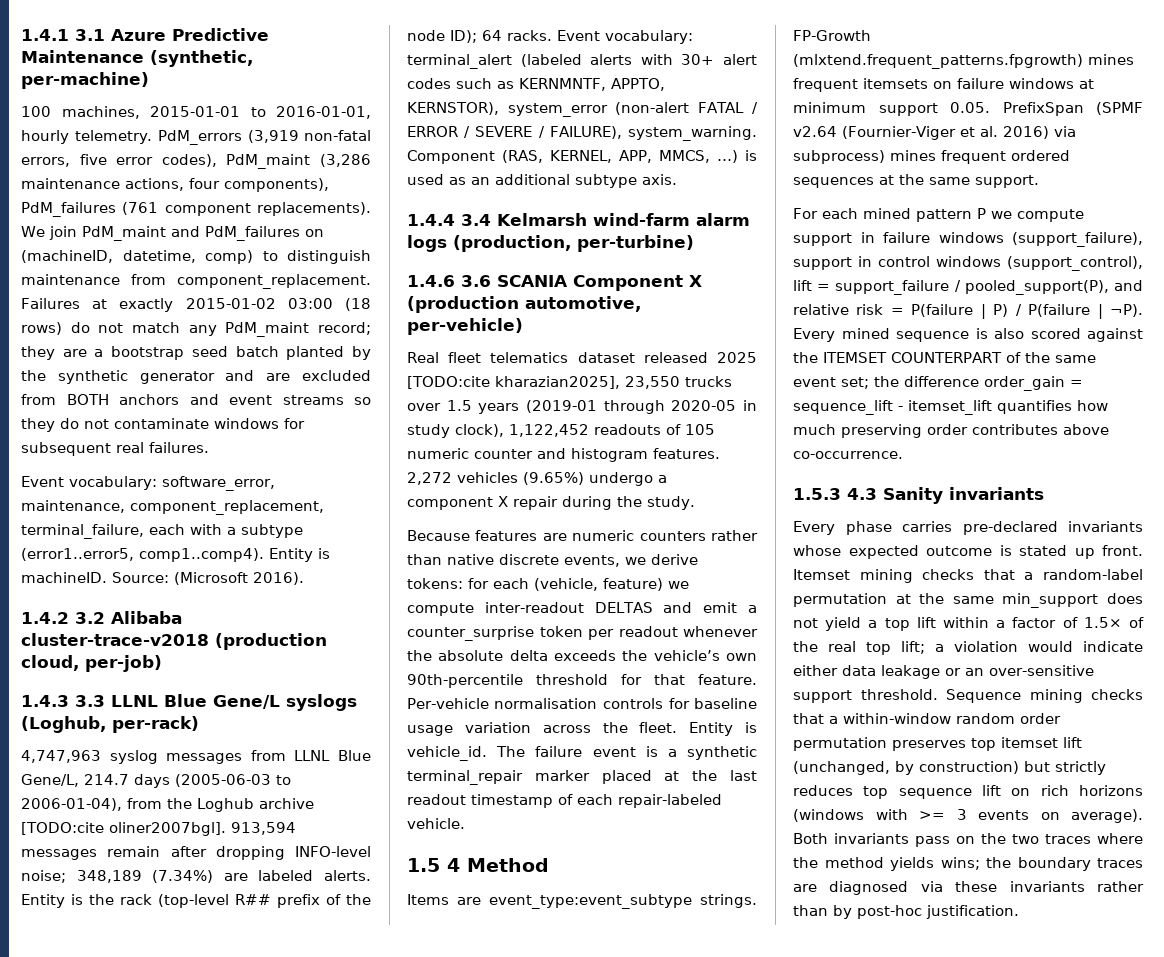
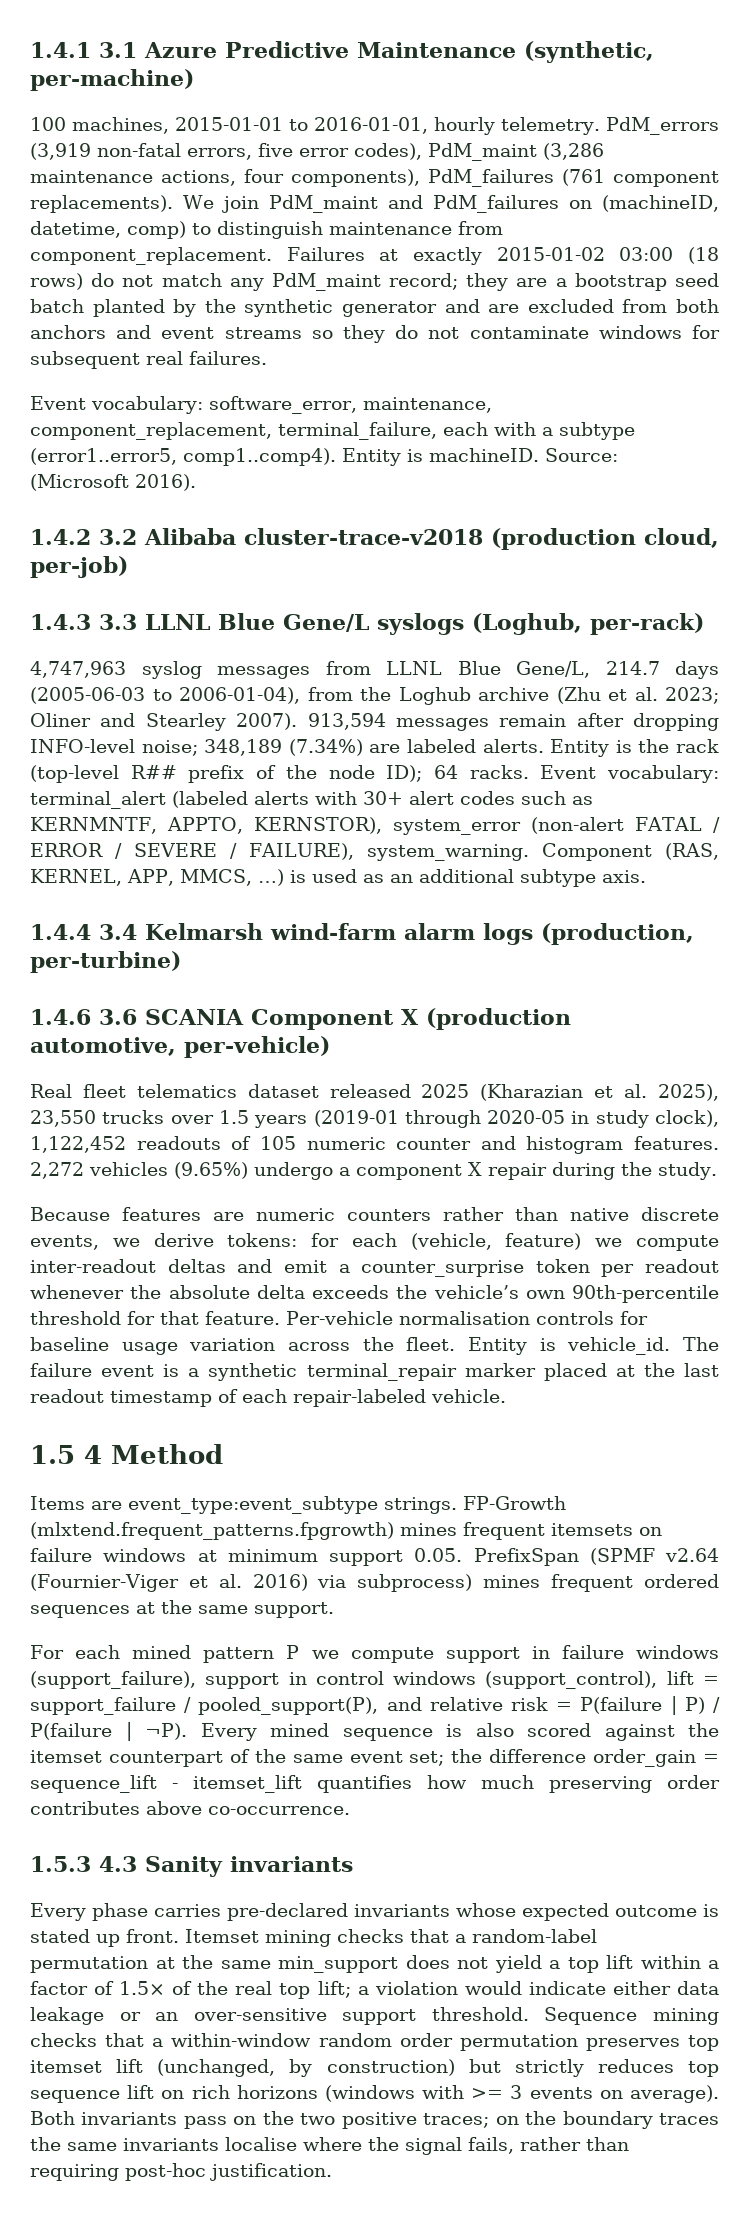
- Failures at exactly 2015-01-02 03:00 (18 rows) do not match any PdM_maint record; they are a bootstrap seed batch planted by the synthetic generator and are excluded from BOTH anchors and event streams so they do not contaminate windows for subsequent real failures.
+ Failures at exactly 2015-01-02 03:00 (18 rows) do not match any PdM_maint record; they are a bootstrap seed batch planted by the synthetic generator and are excluded from both anchors and event streams so they do not contaminate windows for subsequent real failures.
- 4,747,963 syslog messages from LLNL Blue Gene/L, 214.7 days (2005-06-03 to 2006-01-04), from the Loghub archive [TODO:cite oliner2007bgl].
+ 4,747,963 syslog messages from LLNL Blue Gene/L, 214.7 days (2005-06-03 to 2006-01-04), from the Loghub archive (Zhu et al. 2023; Oliner and Stearley 2007).
- Real fleet telematics dataset released 2025 [TODO:cite kharazian2025], 23,550 trucks over 1.5 years (2019-01 through 2020-05 in study clock), 1,122,452 readouts of 105 numeric counter and histogram features.
+ Real fleet telematics dataset released 2025 (Kharazian et al. 2025), 23,550 trucks over 1.5 years (2019-01 through 2020-05 in study clock), 1,122,452 readouts of 105 numeric counter and histogram features.
- Because features are numeric counters rather than native discrete events, we derive tokens: for each (vehicle, feature) we compute inter-readout DELTAS and emit a counter_surprise token per readout whenever the absolute delta exceeds the vehicle’s own 90th-percentile threshold for that feature.
+ Because features are numeric counters rather than native discrete events, we derive tokens: for each (vehicle, feature) we compute inter-readout deltas and emit a counter_surprise token per readout whenever the absolute delta exceeds the vehicle’s own 90th-percentile threshold for that feature.
- Every mined sequence is also scored against the ITEMSET COUNTERPART of the same event set; the difference order_gain = sequence_lift - itemset_lift quantifies how much preserving order contributes above co-occurrence.
+ Every mined sequence is also scored against the itemset counterpart of the same event set; the difference order_gain = sequence_lift - itemset_lift quantifies how much preserving order contributes above co-occurrence.
- Both invariants pass on the two traces where the method yields wins; the boundary traces are diagnosed via these invariants rather than by post-hoc justification.
+ Both invariants pass on the two positive traces; on the boundary traces the same invariants localise where the signal fails, rather than requiring post-hoc justification.

